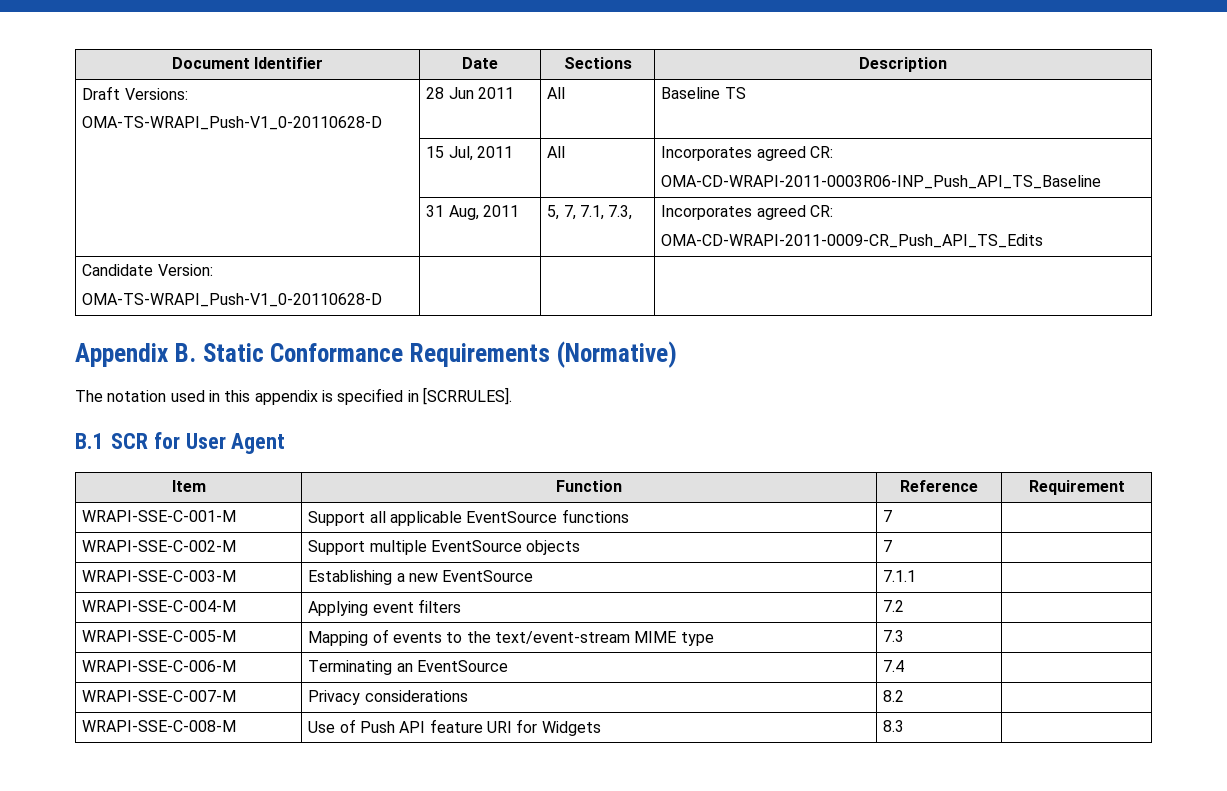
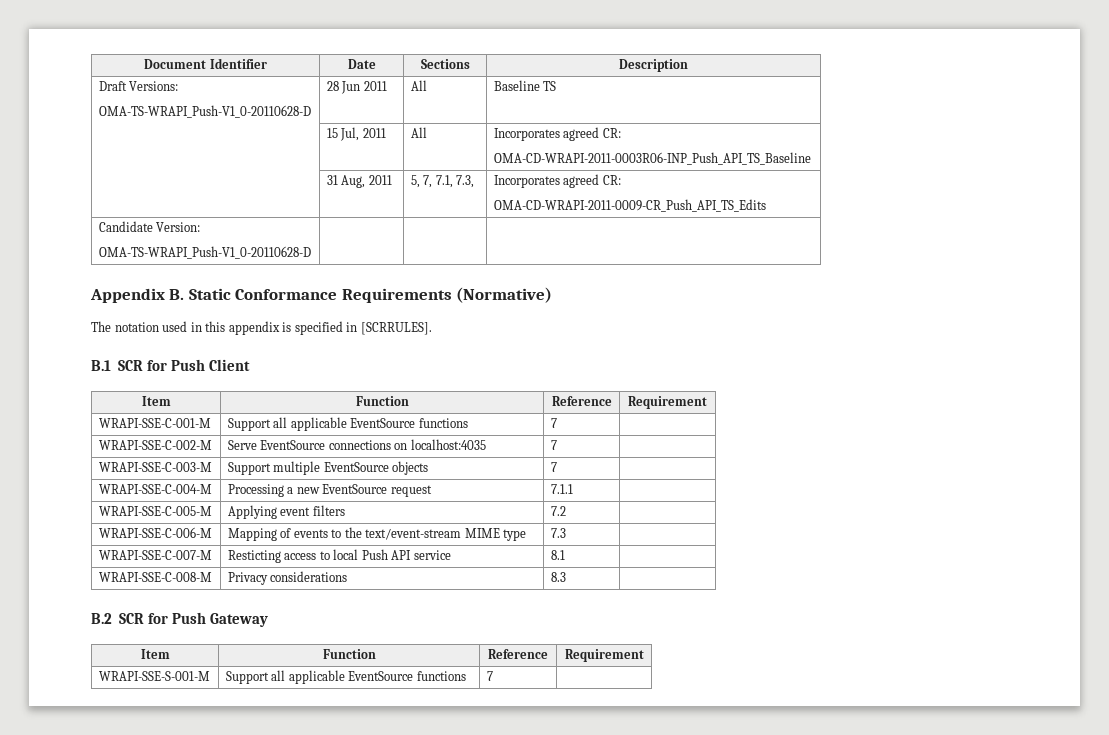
- B.1 SCR for User Agent
+ B.1 SCR for Push Client
- WRAPI-SSE-C-002-M | Support multiple EventSource objects | 7 |
+ WRAPI-SSE-C-002-M | Serve EventSource connections on localhost:4035 | 7 |
+ WRAPI-SSE-C-003-M | Support multiple EventSource objects | 7 |
- WRAPI-SSE-C-003-M | Establishing a new EventSource | 7.1.1 |
+ WRAPI-SSE-C-004-M | Processing a new EventSource request | 7.1.1 |
- WRAPI-SSE-C-004-M | Applying event filters | 7.2 |
+ WRAPI-SSE-C-005-M | Applying event filters | 7.2 |
- WRAPI-SSE-C-005-M | Mapping of events to the text/event-stream MIME type | 7.3 |
+ WRAPI-SSE-C-006-M | Mapping of events to the text/event-stream MIME type | 7.3 |
- WRAPI-SSE-C-006-M | Terminating an EventSource | 7.4 |
- WRAPI-SSE-C-007-M | Privacy considerations | 8.2 |
- WRAPI-SSE-C-008-M | Use of Push API feature URI for Widgets | 8.3 |
+ WRAPI-SSE-C-007-M | Resticting access to local Push API service | 8.1 |
+ WRAPI-SSE-C-008-M | Privacy considerations | 8.3 |
+ B.2 SCR for Push Gateway
+ Item | Function | Reference | Requirement
+ WRAPI-SSE-S-001-M | Support all applicable EventSource functions | 7 |

